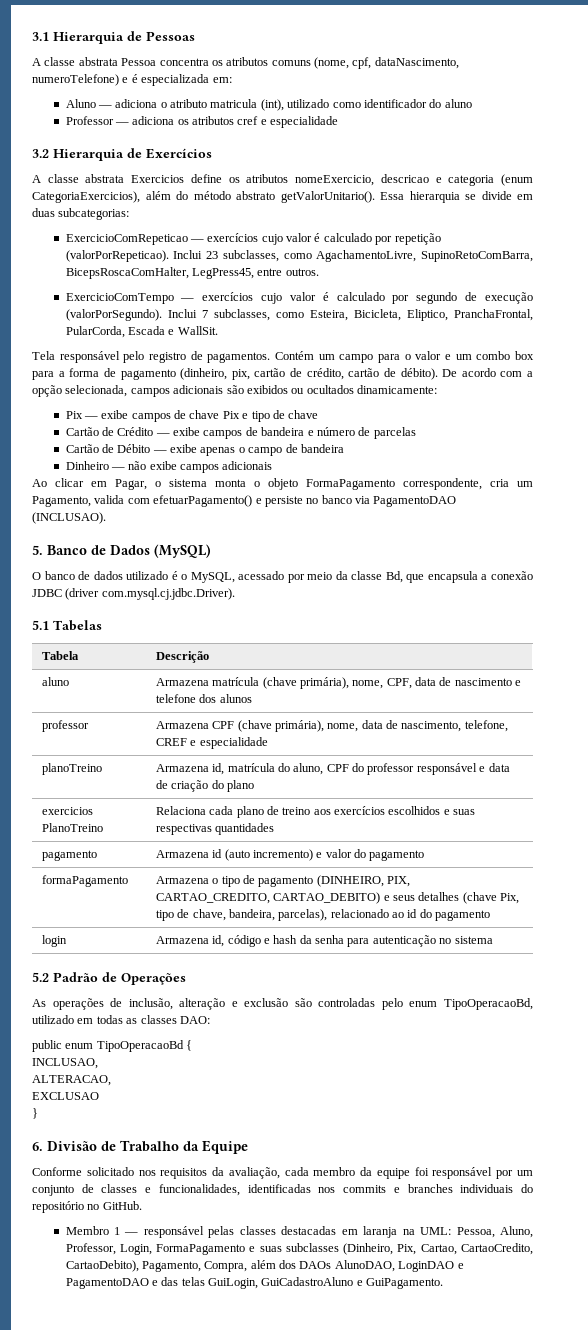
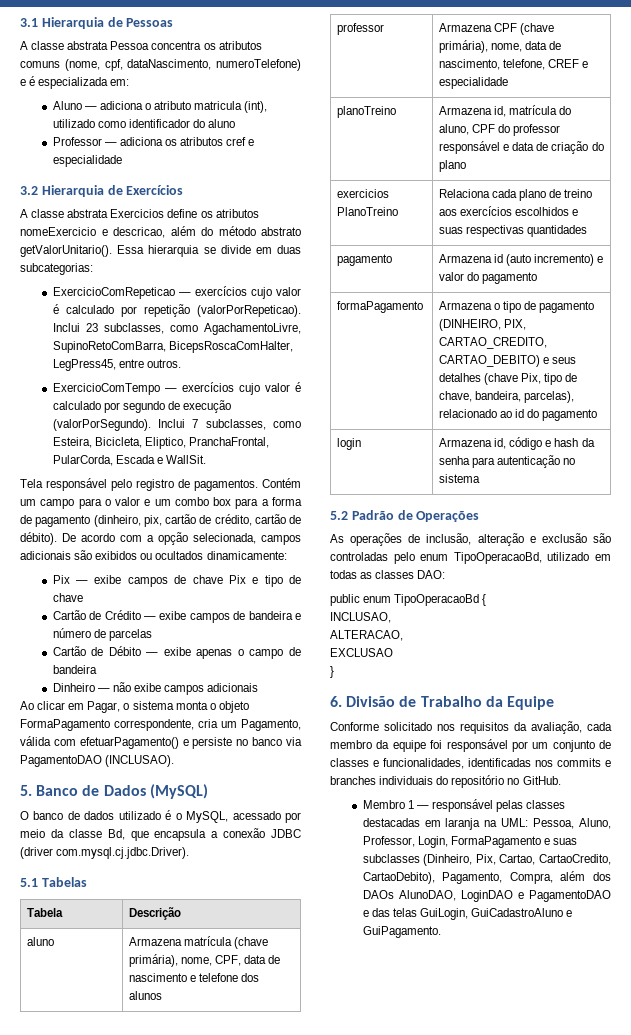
- A classe abstrata Exercicios define os atributos nomeExercicio, descricao e categoria (enum CategoriaExercicios), além do método abstrato getValorUnitario().
+ A classe abstrata Exercicios define os atributos nomeExercicio e descricao, além do método abstrato getValorUnitario().
- Ao clicar em Pagar, o sistema monta o objeto FormaPagamento correspondente, cria um Pagamento, valida com efetuarPagamento() e persiste no banco via PagamentoDAO (INCLUSAO).
+ Ao clicar em Pagar, o sistema monta o objeto FormaPagamento correspondente, cria um Pagamento, válida com efetuarPagamento() e persiste no banco via PagamentoDAO (INCLUSAO).

